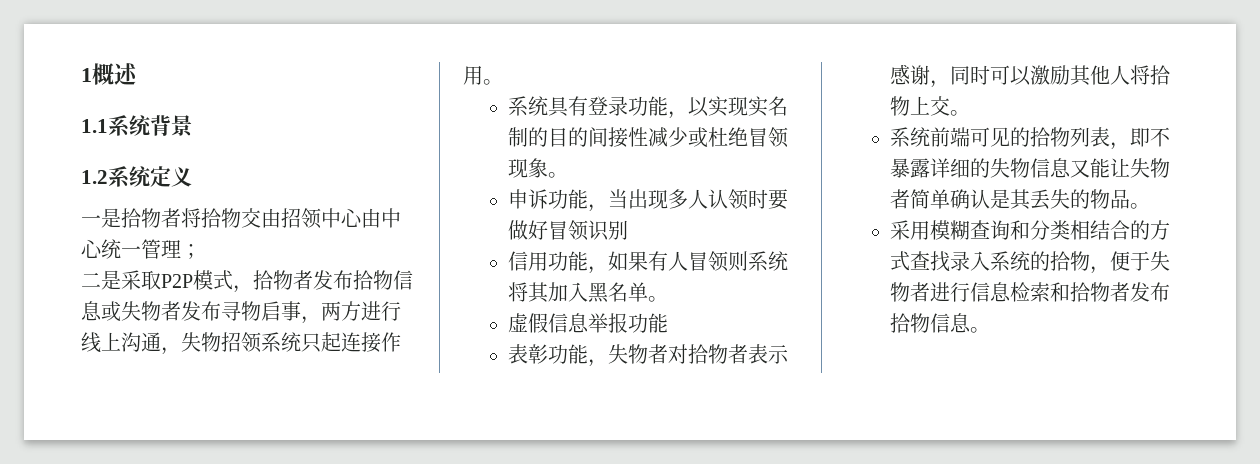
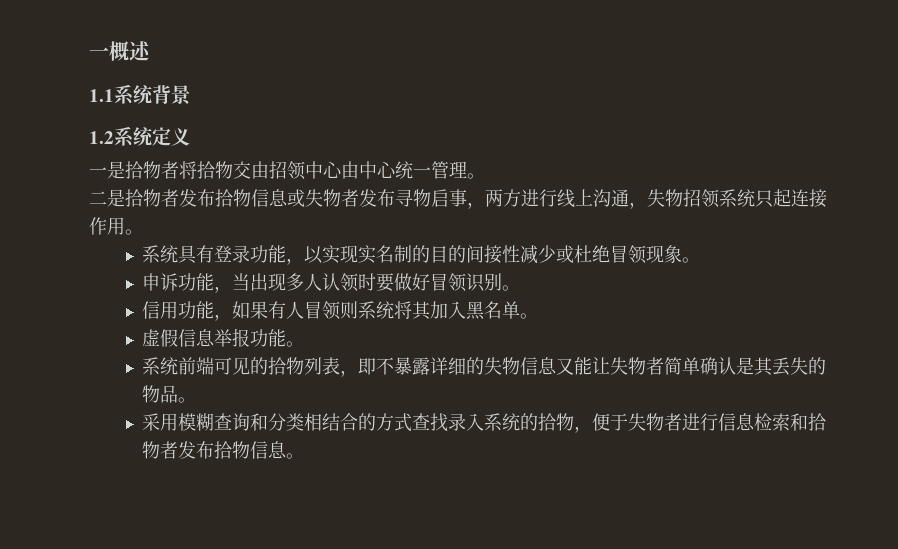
- 1概述
+ 一概述
- 一是拾物者将拾物交由招领中心由中心统一管理；
+ 一是拾物者将拾物交由招领中心由中心统一管理。
- 二是采取P2P模式，拾物者发布拾物信息或失物者发布寻物启事，两方进行线上沟通，失物招领系统只起连接作用。
+ 二是拾物者发布拾物信息或失物者发布寻物启事，两方进行线上沟通，失物招领系统只起连接作用。
- 申诉功能，当出现多人认领时要做好冒领识别
+ 申诉功能，当出现多人认领时要做好冒领识别。
- 虚假信息举报功能
- 表彰功能，失物者对拾物者表示感谢，同时可以激励其他人将拾物上交。
+ 虚假信息举报功能。

